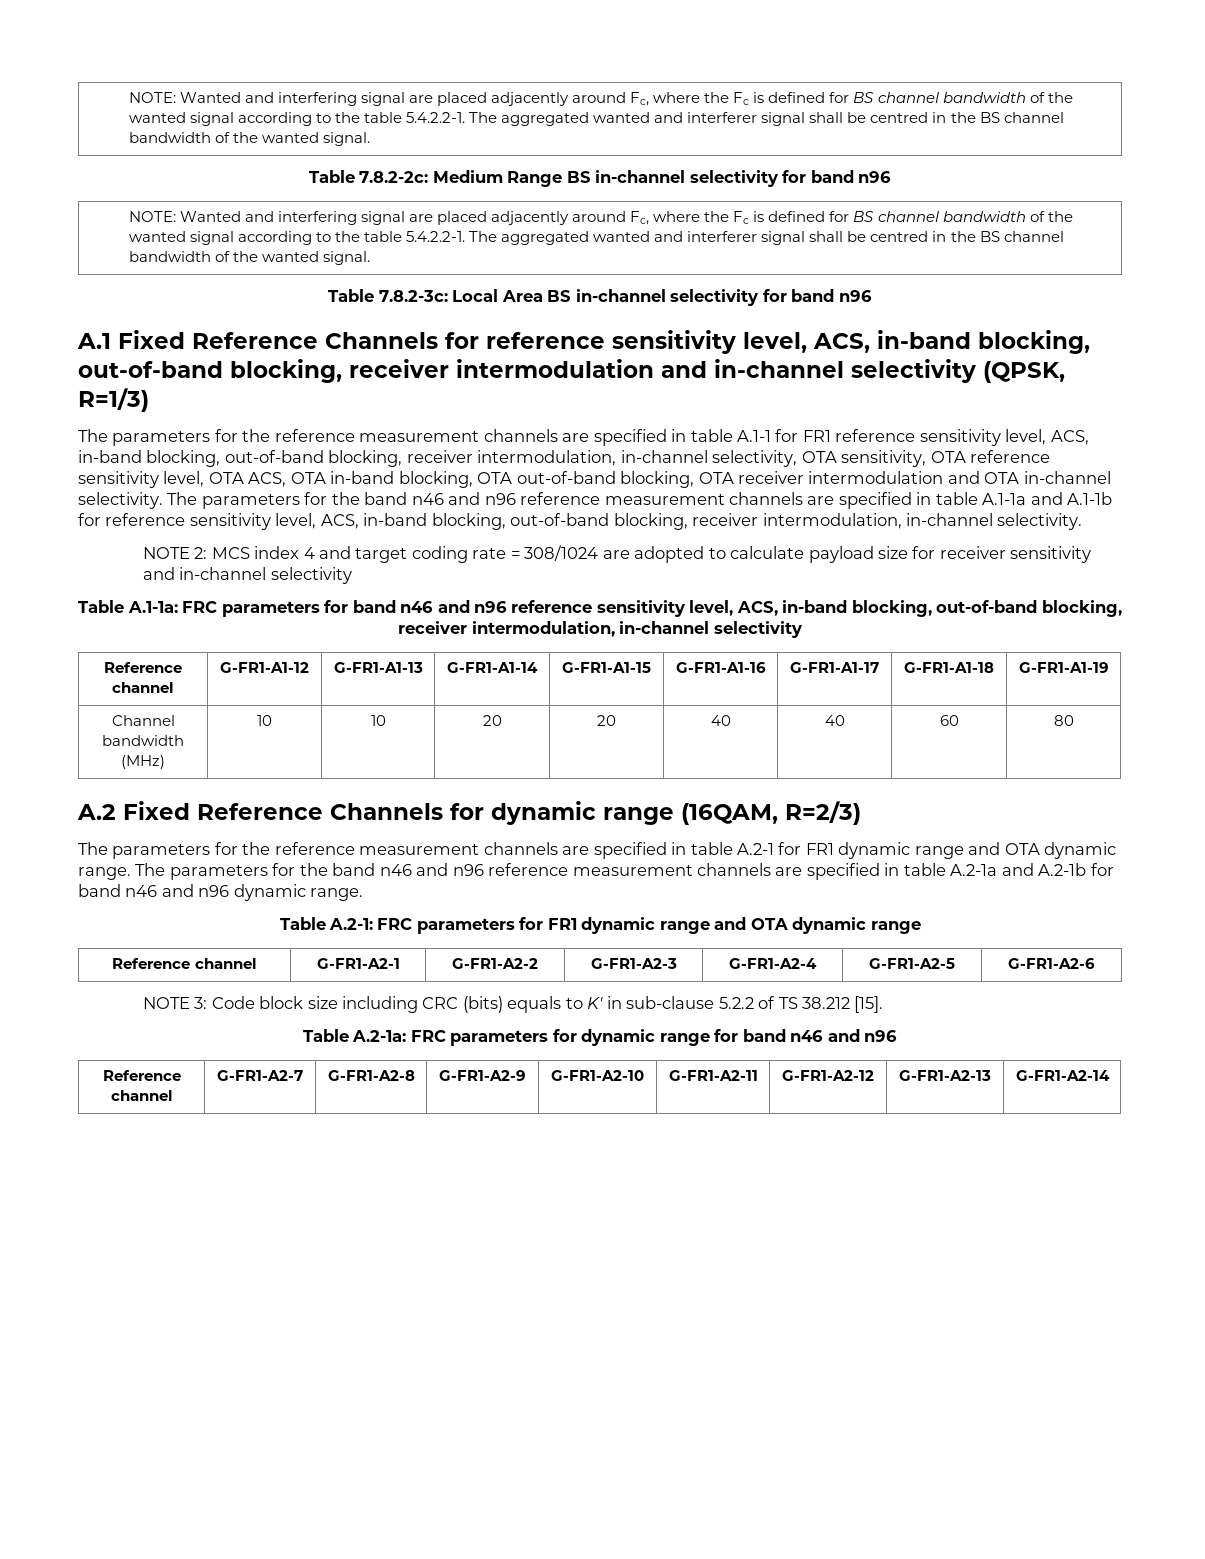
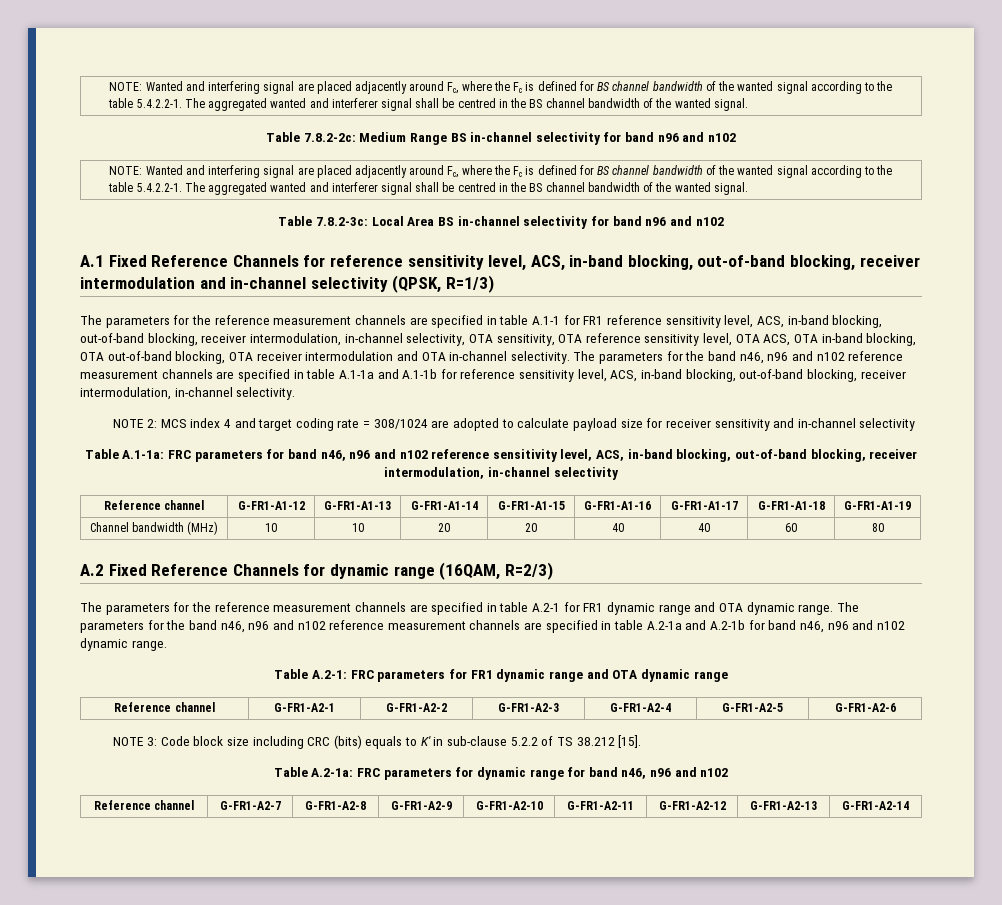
- Table 7.8.2-2c: Medium Range BS in-channel selectivity for band n96
+ Table 7.8.2-2c: Medium Range BS in-channel selectivity for band n96 and n102
- Table 7.8.2-3c: Local Area BS in-channel selectivity for band n96
+ Table 7.8.2-3c: Local Area BS in-channel selectivity for band n96 and n102
- The parameters for the band n46 and n96 reference measurement channels are specified in table A.1-1a and A.1-1b for reference sensitivity level, ACS, in-band blocking, out-of-band blocking, receiver intermodulation, in-channel selectivity.
+ The parameters for the band n46, n96 and n102 reference measurement channels are specified in table A.1-1a and A.1-1b for reference sensitivity level, ACS, in-band blocking, out-of-band blocking, receiver intermodulation, in-channel selectivity.
- Table A.1-1a: FRC parameters for band n46 and n96 reference sensitivity level, ACS, in-band blocking, out-of-band blocking, receiver intermodulation, in-channel selectivity
+ Table A.1-1a: FRC parameters for band n46, n96 and n102 reference sensitivity level, ACS, in-band blocking, out-of-band blocking, receiver intermodulation, in-channel selectivity
- The parameters for the band n46 and n96 reference measurement channels are specified in table A.2-1a and A.2-1b for band n46 and n96 dynamic range.
+ The parameters for the band n46, n96 and n102 reference measurement channels are specified in table A.2-1a and A.2-1b for band n46, n96 and n102 dynamic range.
- Table A.2-1a: FRC parameters for dynamic range for band n46 and n96
+ Table A.2-1a: FRC parameters for dynamic range for band n46, n96 and n102

